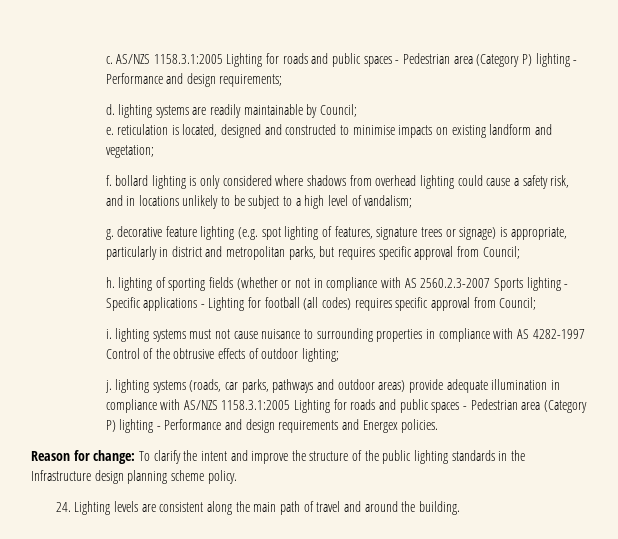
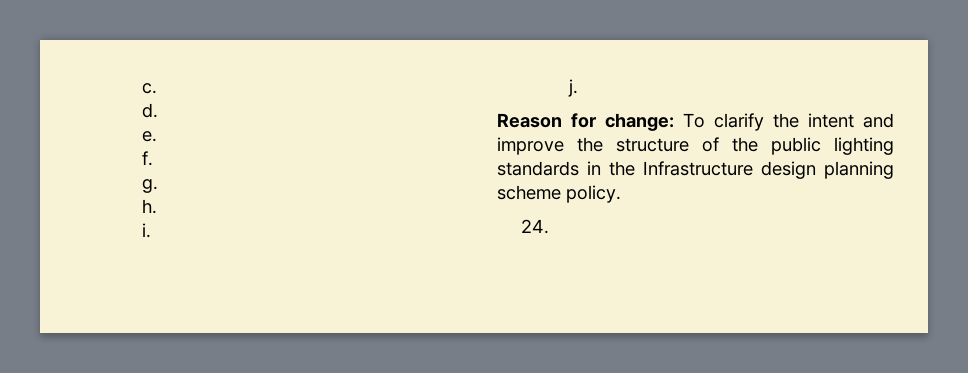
- c. AS/NZS 1158.3.1:2005 Lighting for roads and public spaces - Pedestrian area (Category P) lighting - Performance and design requirements;
- d. lighting systems are readily maintainable by Council;
- e. reticulation is located, designed and constructed to minimise impacts on existing landform and vegetation;
- f. bollard lighting is only considered where shadows from overhead lighting could cause a safety risk, and in locations unlikely to be subject to a high level of vandalism;
- g. decorative feature lighting (e.g. spot lighting of features, signature trees or signage) is appropriate, particularly in district and metropolitan parks, but requires specific approval from Council;
- h. lighting of sporting fields (whether or not in compliance with AS 2560.2.3-2007 Sports lighting - Specific applications - Lighting for football (all codes) requires specific approval from Council;
- i. lighting systems must not cause nuisance to surrounding properties in compliance with AS 4282-1997 Control of the obtrusive effects of outdoor lighting;
- j. lighting systems (roads, car parks, pathways and outdoor areas) provide adequate illumination in compliance with AS/NZS 1158.3.1:2005 Lighting for roads and public spaces - Pedestrian area (Category P) lighting - Performance and design requirements and Energex policies.
+ c.
+ d.
+ e.
+ f.
+ g.
+ h.
+ i.
+ j.
- 24. Lighting levels are consistent along the main path of travel and around the building.
+ 24.

